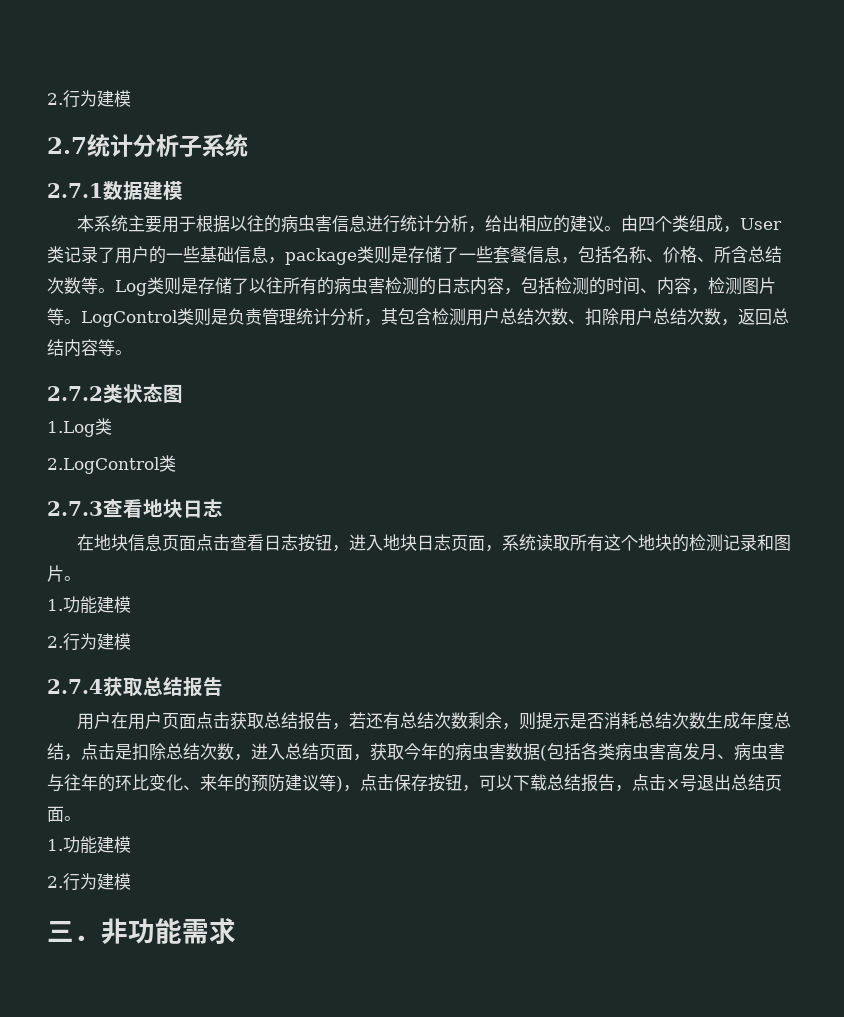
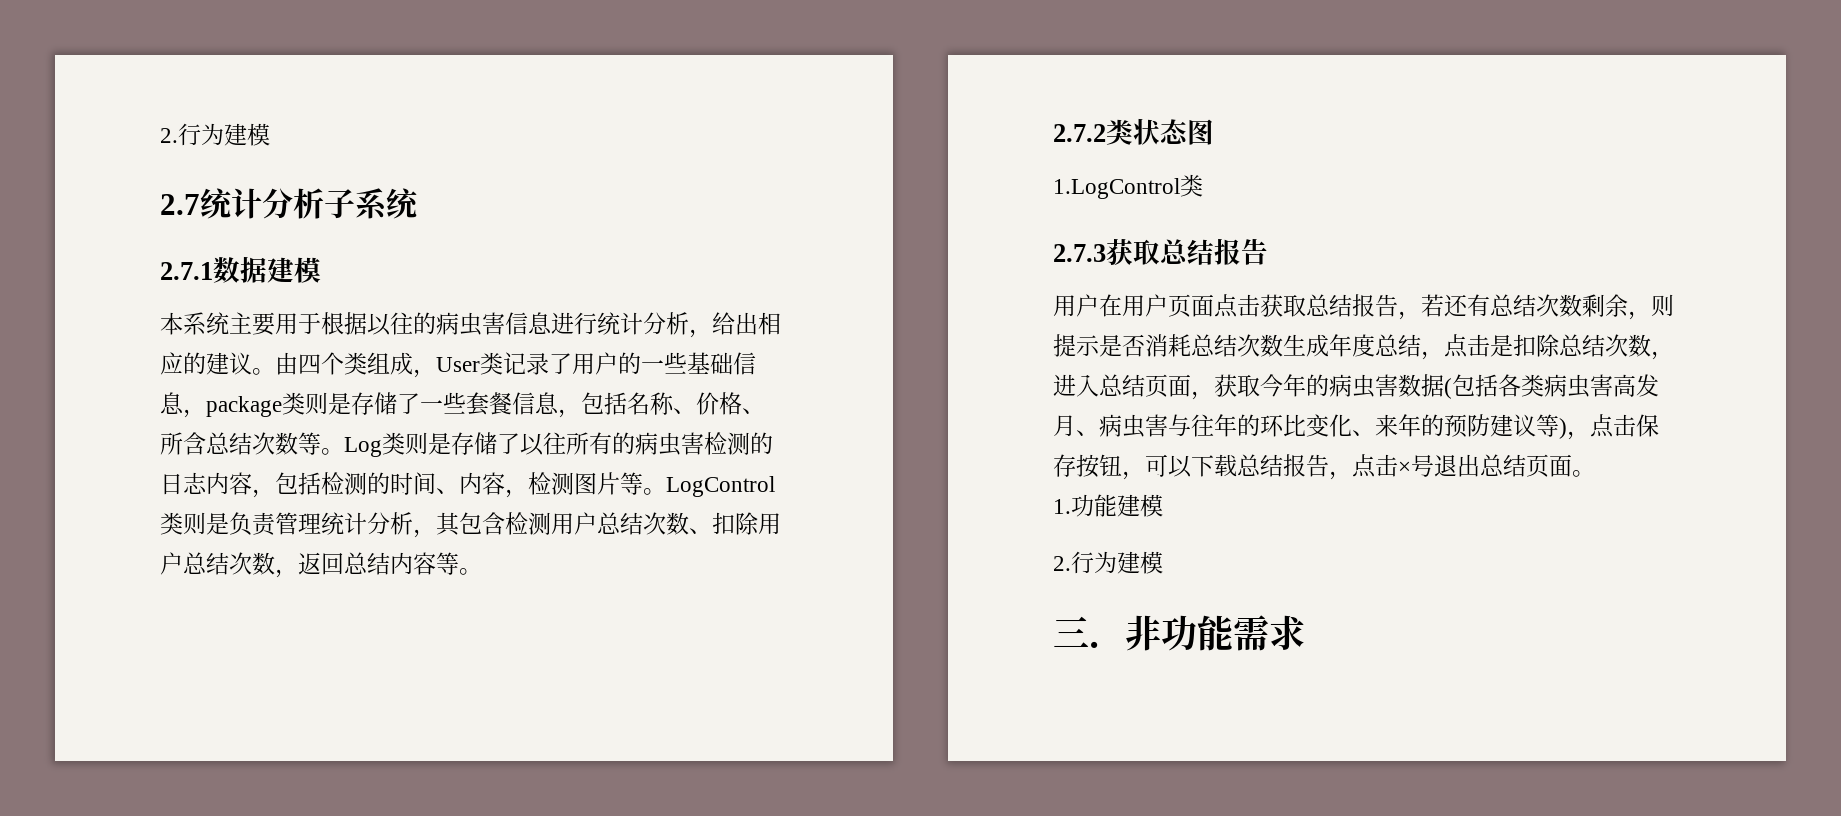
- 1.Log类
- 2.LogControl类
+ 1.LogControl类
- 2.7.3查看地块日志
- 在地块信息页面点击查看日志按钮，进入地块日志页面，系统读取所有这个地块的检测记录和图片。
- 1.功能建模
- 2.行为建模
- 2.7.4获取总结报告
+ 2.7.3获取总结报告

